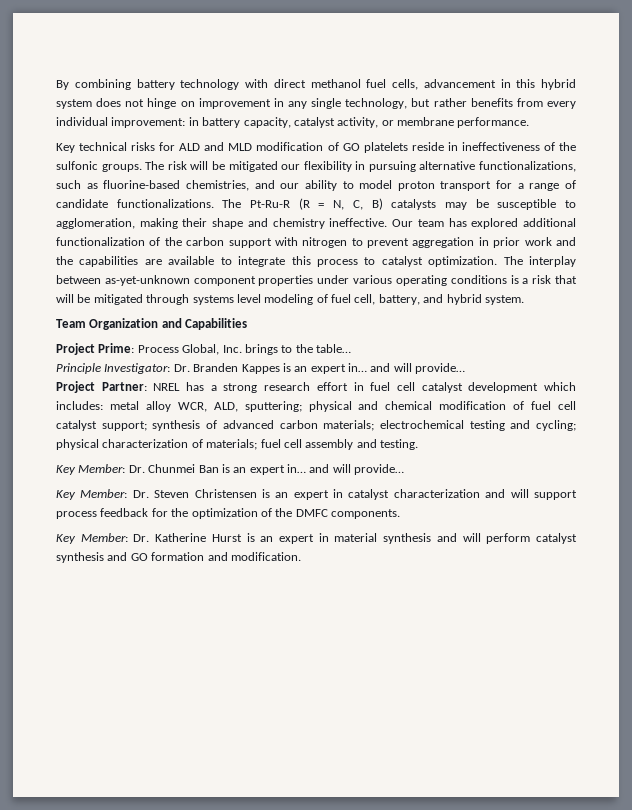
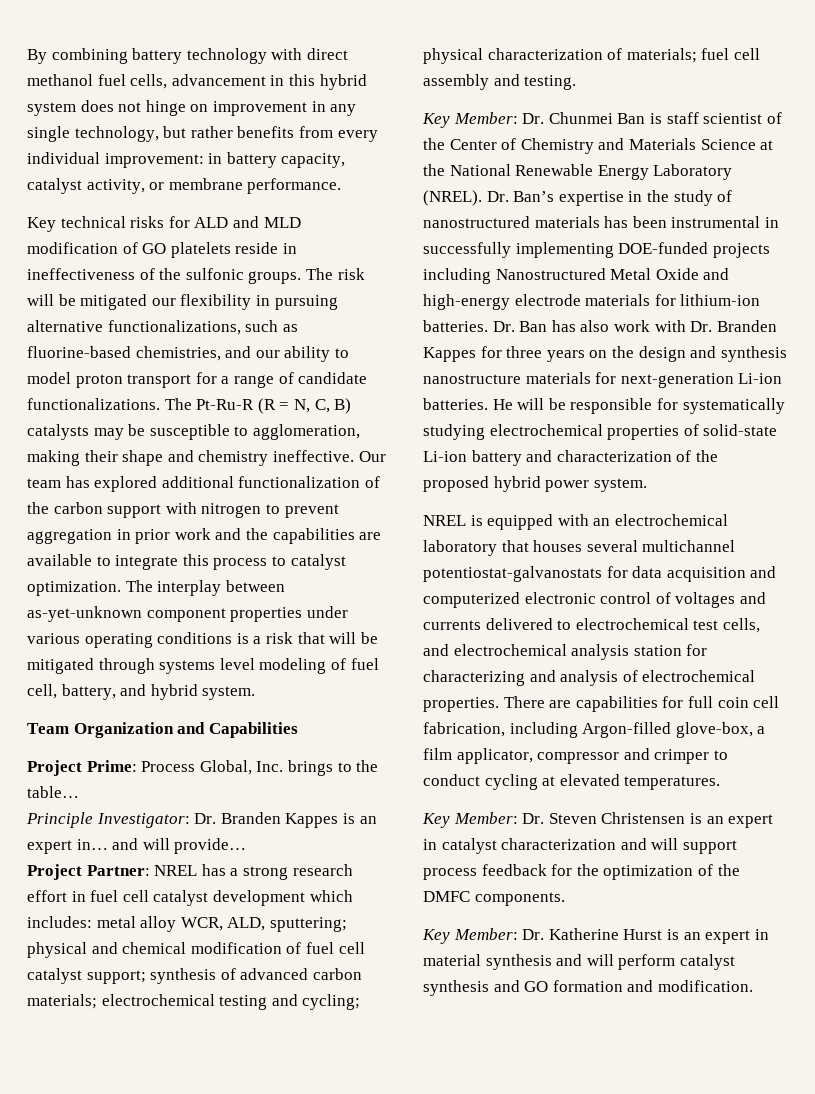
- Key Member: Dr. Chunmei Ban is an expert in… and will provide…
+ Key Member: Dr. Chunmei Ban is staff scientist of the Center of Chemistry and Materials Science at the National Renewable Energy Laboratory (NREL). Dr. Ban’s expertise in the study of nanostructured materials has been instrumental in successfully implementing DOE-funded projects including Nanostructured Metal Oxide and high-energy electrode materials for lithium-ion batteries. Dr. Ban has also work with Dr. Branden Kappes for three years on the design and synthesis nanostructure materials for next-generation Li-ion batteries. He will be responsible for systematically studying electrochemical properties of solid-state Li-ion battery and characterization of the proposed hybrid power system.
+ NREL is equipped with an electrochemical laboratory that houses several multichannel potentiostat-galvanostats for data acquisition and computerized electronic control of voltages and currents delivered to electrochemical test cells, and electrochemical analysis station for characterizing and analysis of electrochemical properties. There are capabilities for full coin cell fabrication, including Argon-filled glove-box, a film applicator, compressor and crimper to conduct cycling at elevated temperatures.

